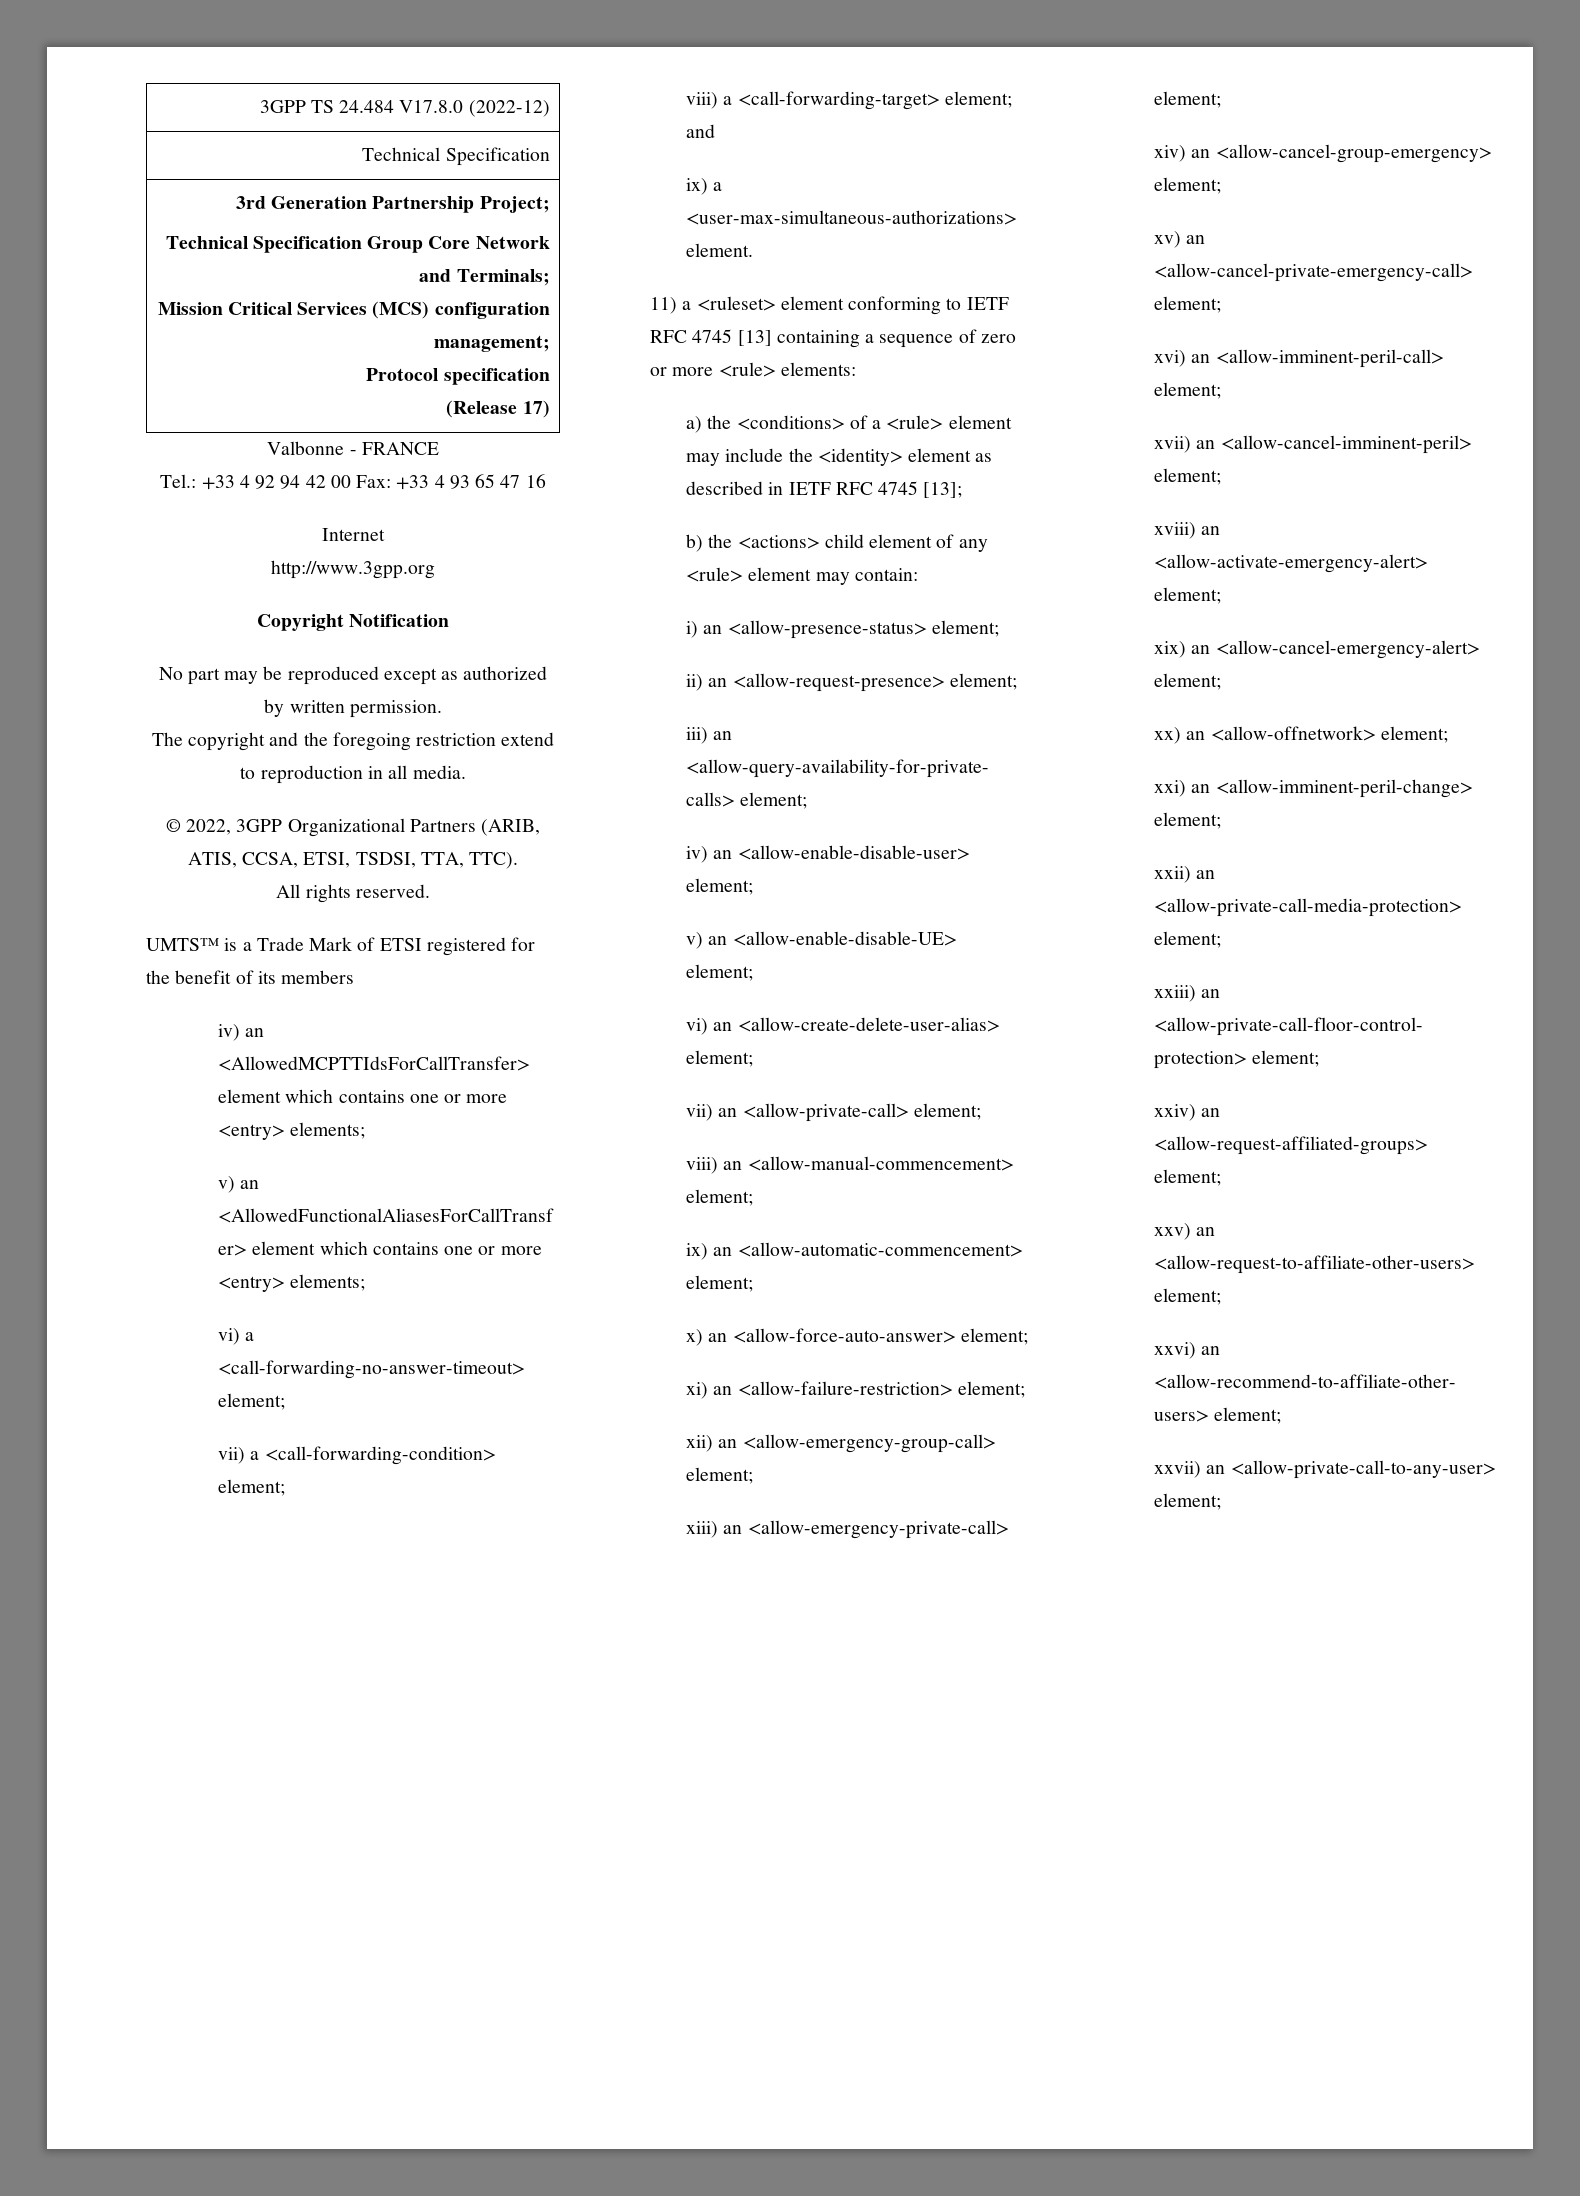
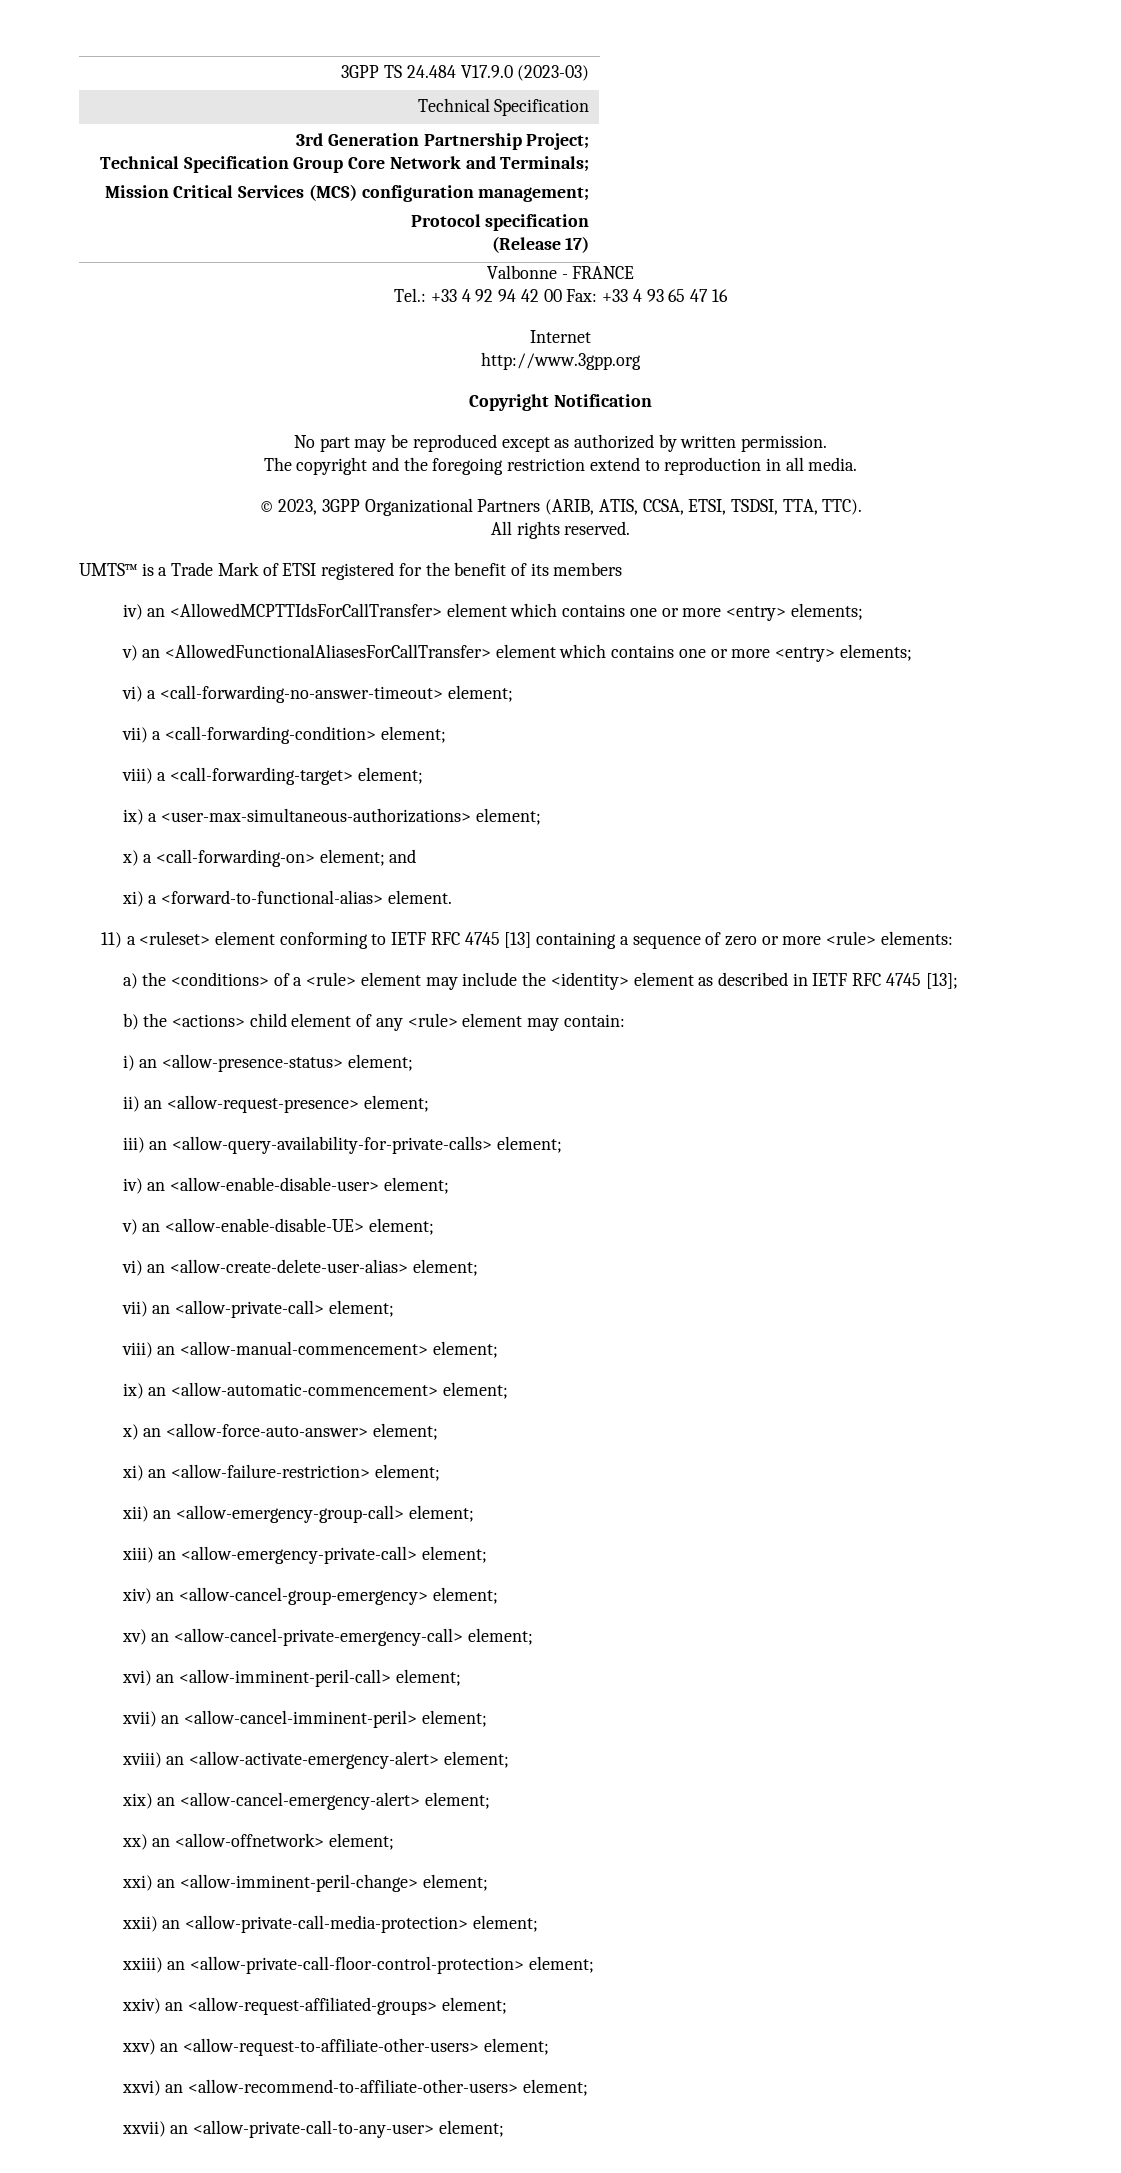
- 3GPP TS 24.484 V17.8.0 (2022-12)
+ 3GPP TS 24.484 V17.9.0 (2023-03)
- © 2022, 3GPP Organizational Partners (ARIB, ATIS, CCSA, ETSI, TSDSI, TTA, TTC).
+ © 2023, 3GPP Organizational Partners (ARIB, ATIS, CCSA, ETSI, TSDSI, TTA, TTC).
- viii) a <call-forwarding-target> element; and
+ viii) a <call-forwarding-target> element;
- ix) a <user-max-simultaneous-authorizations> element.
+ ix) a <user-max-simultaneous-authorizations> element;
+ x) a <call-forwarding-on> element; and
+ xi) a <forward-to-functional-alias> element.

